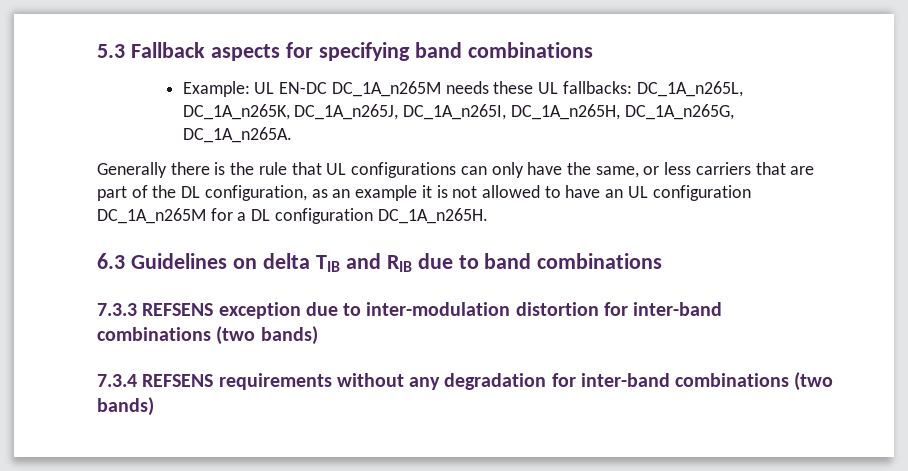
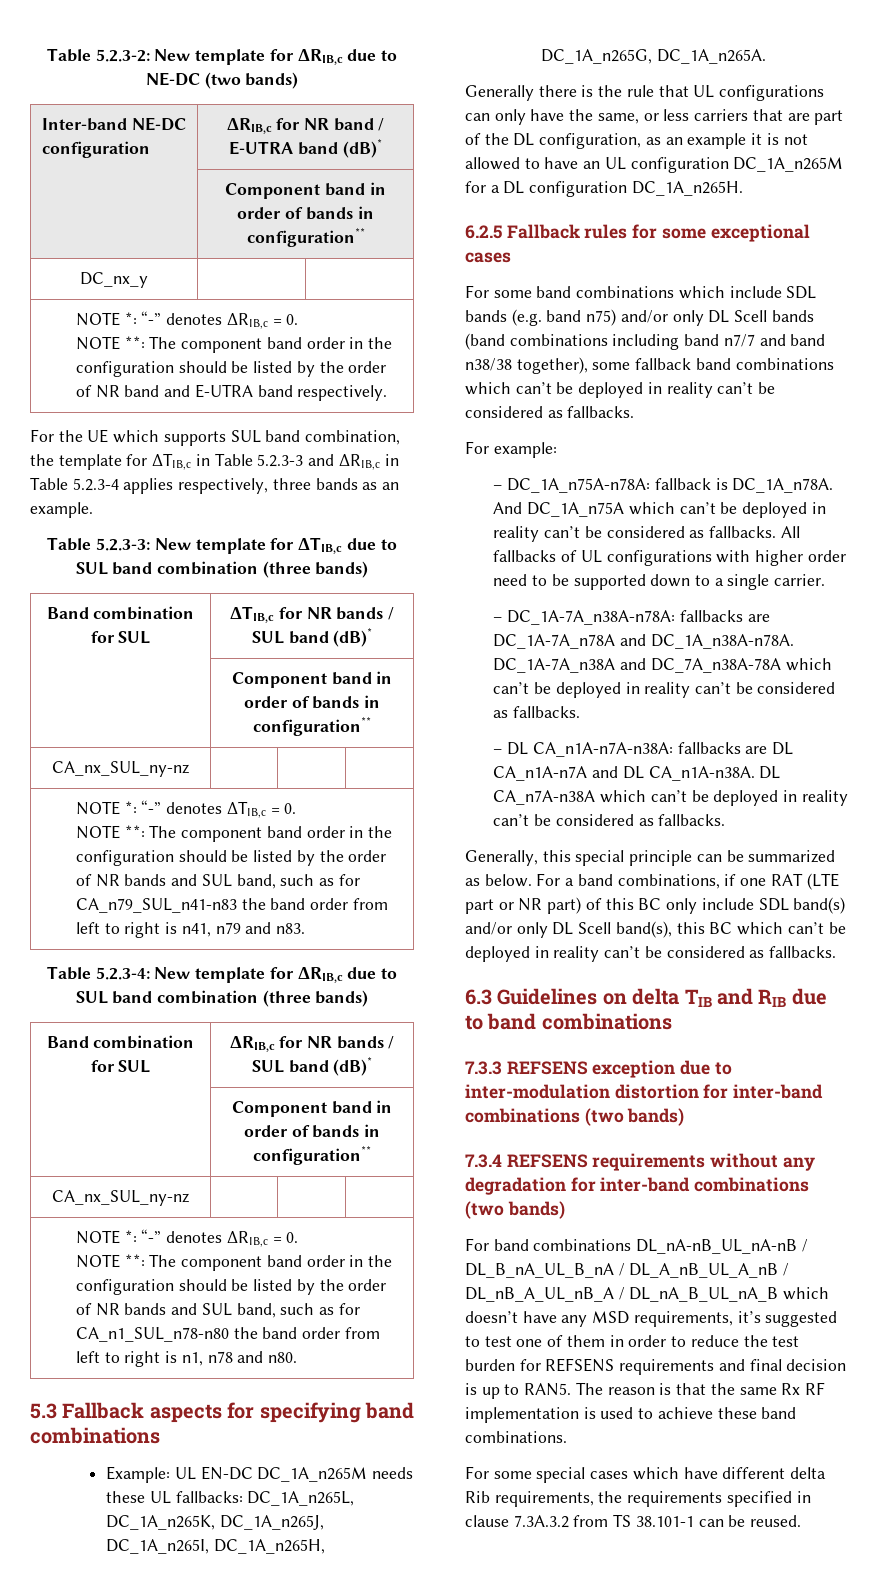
+ Table 5.2.3-2: New template for ΔRIB,c due to NE-DC (two bands)
+ Inter-band NE-DC configuration | ΔRIB,c for NR band / E-UTRA band (dB)*
+ | Component band in order of bands in configuration**
+ DC_nx_y | |
+ NOTE *: “-” denotes ΔRIB,c = 0.
+ NOTE **: The component band order in the configuration should be listed by the order of NR band and E-UTRA band respectively.
+ For the UE which supports SUL band combination, the template for ΔTIB,c in Table 5.2.3-3 and ΔRIB,c in Table 5.2.3-4 applies respectively, three bands as an example.
+ Table 5.2.3-3: New template for ΔTIB,c due to SUL band combination (three bands)
+ Band combination for SUL | ΔTIB,c for NR bands / SUL band (dB)*
+ | Component band in order of bands in configuration**
+ CA_nx_SUL_ny-nz | | |
+ NOTE *: “-” denotes ΔTIB,c = 0.
+ NOTE **: The component band order in the configuration should be listed by the order of NR bands and SUL band, such as for CA_n79_SUL_n41-n83 the band order from left to right is n41, n79 and n83.
+ Table 5.2.3-4: New template for ΔRIB,c due to SUL band combination (three bands)
+ Band combination for SUL | ΔRIB,c for NR bands / SUL band (dB)*
+ | Component band in order of bands in configuration**
+ CA_nx_SUL_ny-nz | | |
+ NOTE *: “-” denotes ΔRIB,c = 0.
+ NOTE **: The component band order in the configuration should be listed by the order of NR bands and SUL band, such as for CA_n1_SUL_n78-n80 the band order from left to right is n1, n78 and n80.
+ 6.2.5 Fallback rules for some exceptional cases
+ For some band combinations which include SDL bands (e.g. band n75) and/or only DL Scell bands (band combinations including band n7/7 and band n38/38 together), some fallback band combinations which can’t be deployed in reality can’t be considered as fallbacks.
+ For example:
+ – DC_1A_n75A-n78A: fallback is DC_1A_n78A. And DC_1A_n75A which can’t be deployed in reality can’t be considered as fallbacks. All fallbacks of UL configurations with higher order need to be supported down to a single carrier.
+ – DC_1A-7A_n38A-n78A: fallbacks are DC_1A-7A_n78A and DC_1A_n38A-n78A. DC_1A-7A_n38A and DC_7A_n38A-78A which can’t be deployed in reality can’t be considered as fallbacks.
+ – DL CA_n1A-n7A-n38A: fallbacks are DL CA_n1A-n7A and DL CA_n1A-n38A. DL CA_n7A-n38A which can’t be deployed in reality can’t be considered as fallbacks.
+ Generally, this special principle can be summarized as below. For a band combinations, if one RAT (LTE part or NR part) of this BC only include SDL band(s) and/or only DL Scell band(s), this BC which can’t be deployed in reality can’t be considered as fallbacks.
+ For band combinations DL_nA-nB_UL_nA-nB / DL_B_nA_UL_B_nA / DL_A_nB_UL_A_nB / DL_nB_A_UL_nB_A / DL_nA_B_UL_nA_B which doesn’t have any MSD requirements, it’s suggested to test one of them in order to reduce the test burden for REFSENS requirements and final decision is up to RAN5. The reason is that the same Rx RF implementation is used to achieve these band combinations.
+ For some special cases which have different delta Rib requirements, the requirements specified in clause 7.3A.3.2 from TS 38.101-1 can be reused.

